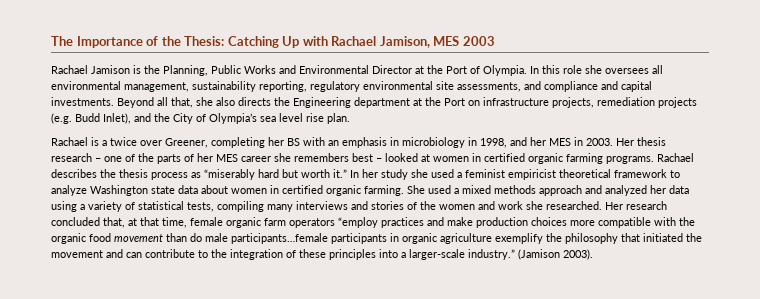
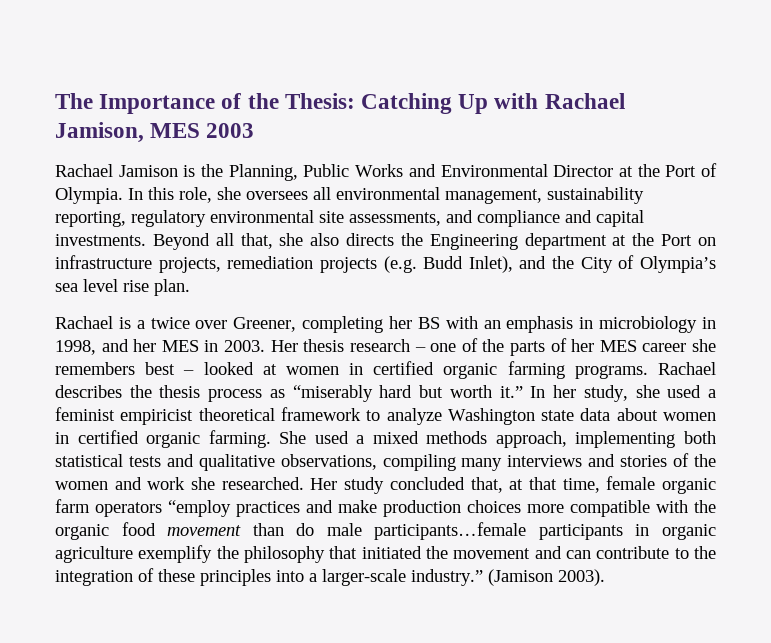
- In this role she oversees all environmental management, sustainability reporting, regulatory environmental site assessments, and compliance and capital investments.
+ In this role, she oversees all environmental management, sustainability reporting, regulatory environmental site assessments, and compliance and capital investments.
- In her study she used a feminist empiricist theoretical framework to analyze Washington state data about women in certified organic farming.
+ In her study, she used a feminist empiricist theoretical framework to analyze Washington state data about women in certified organic farming.
- She used a mixed methods approach and analyzed her data using a variety of statistical tests, compiling many interviews and stories of the women and work she researched.
+ She used a mixed methods approach, implementing both statistical tests and qualitative observations, compiling many interviews and stories of the women and work she researched.
- Her research concluded that, at that time, female organic farm operators “employ practices and make production choices more compatible with the organic food movement than do male participants…female participants in organic agriculture exemplify the philosophy that initiated the movement and can contribute to the integration of these principles into a larger-scale industry.”
+ Her study concluded that, at that time, female organic farm operators “employ practices and make production choices more compatible with the organic food movement than do male participants…female participants in organic agriculture exemplify the philosophy that initiated the movement and can contribute to the integration of these principles into a larger-scale industry.”

